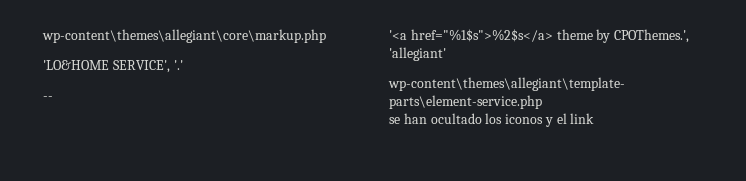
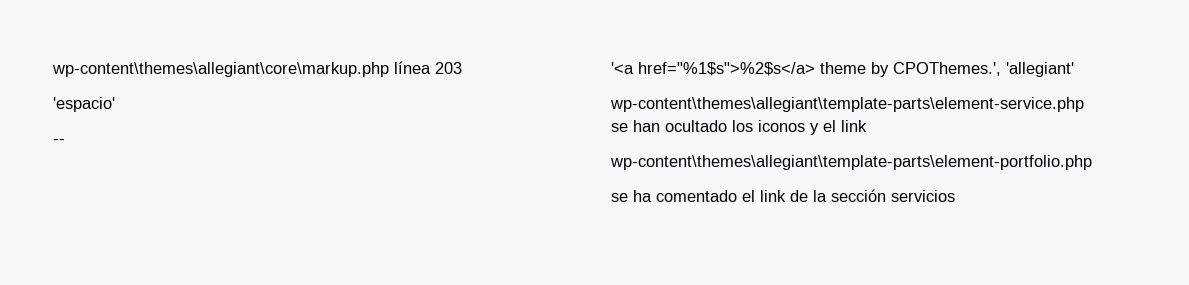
- wp-content\themes\allegiant\core\markup.php
- 'LO&HOME SERVICE', '.'
+ wp-content\themes\allegiant\core\markup.php línea 203
+ 'espacio'
+ wp-content\themes\allegiant\template-parts\element-portfolio.php
+ se ha comentado el link de la sección servicios

